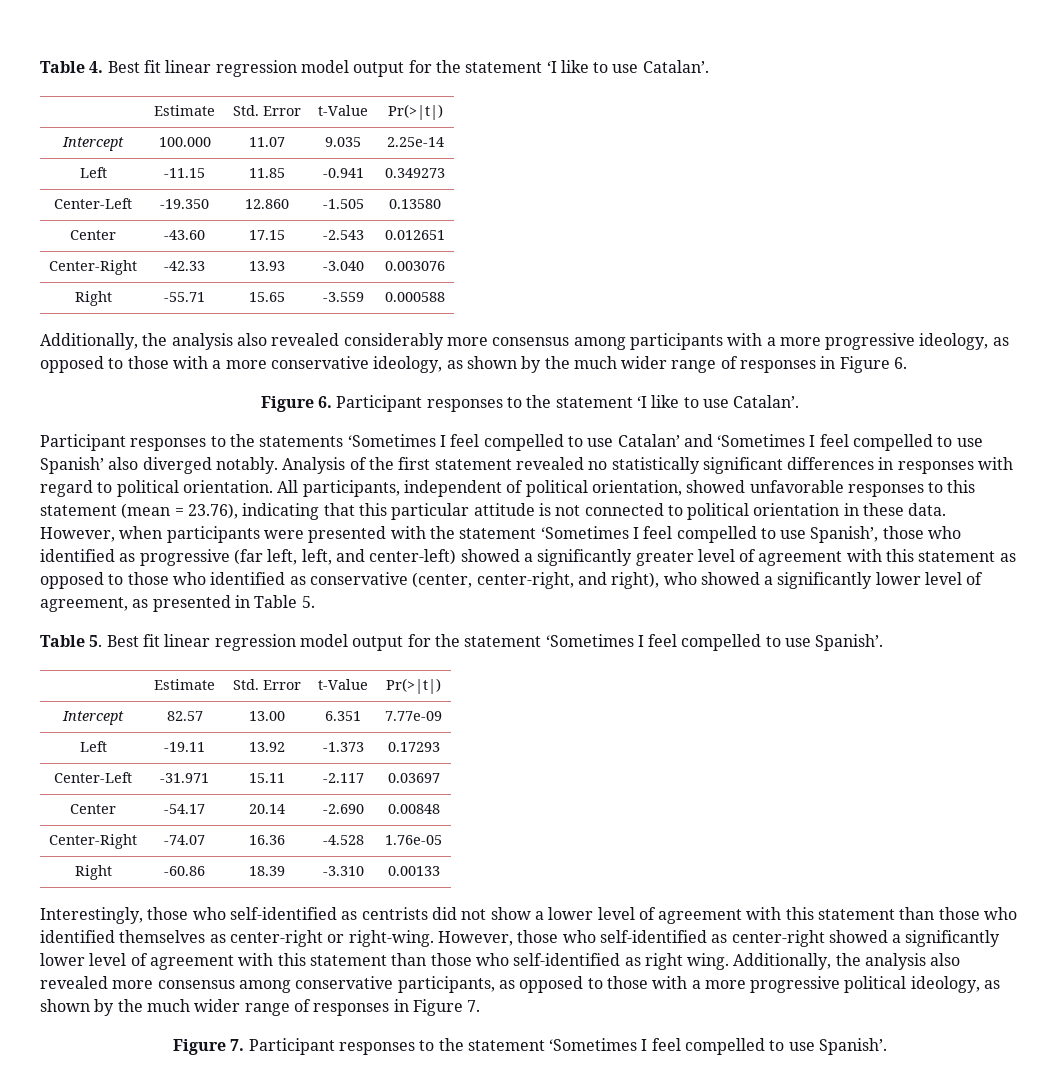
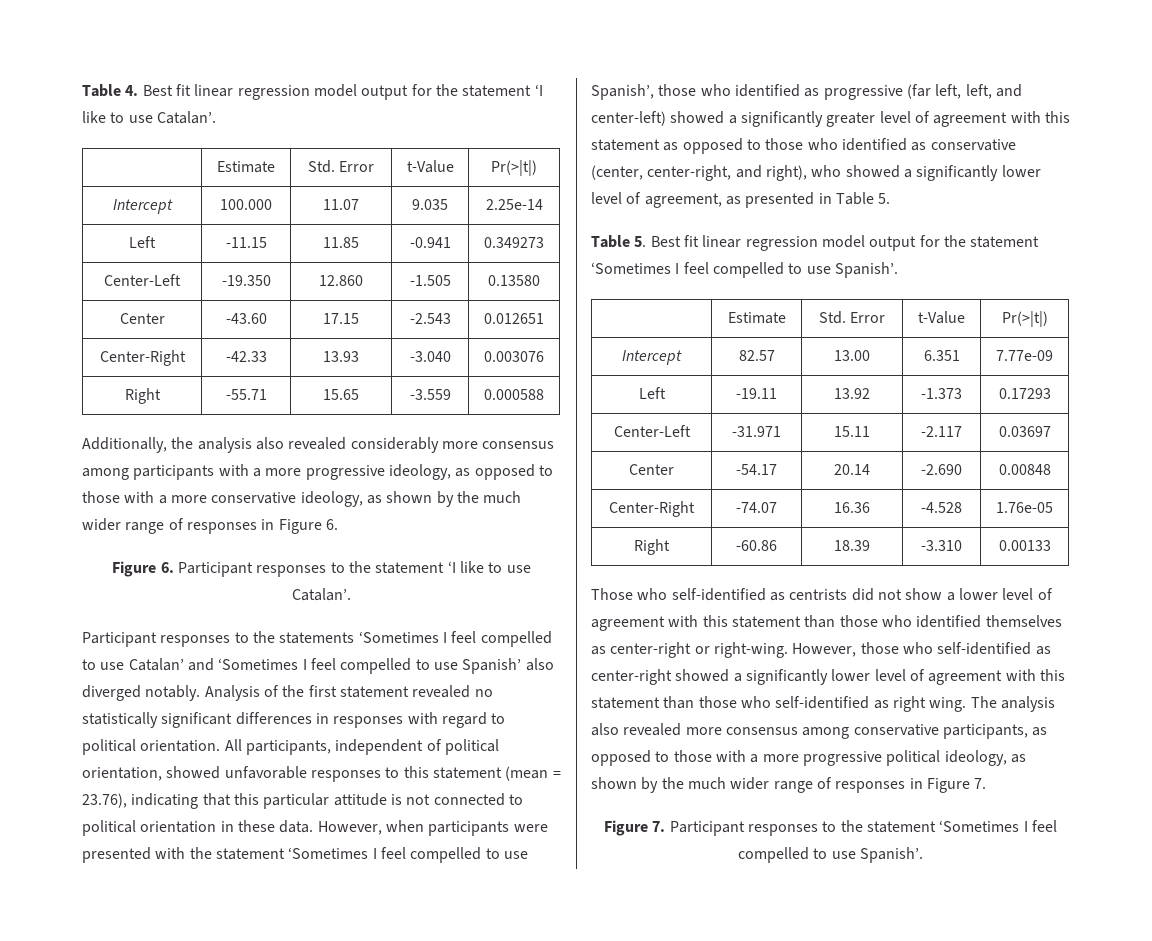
- Interestingly, those who self-identified as centrists did not show a lower level of agreement with this statement than those who identified themselves as center-right or right-wing.
+ Those who self-identified as centrists did not show a lower level of agreement with this statement than those who identified themselves as center-right or right-wing.
- Additionally, the analysis also revealed more consensus among conservative participants, as opposed to those with a more progressive political ideology, as shown by the much wider range of responses in Figure 7.
+ The analysis also revealed more consensus among conservative participants, as opposed to those with a more progressive political ideology, as shown by the much wider range of responses in Figure 7.

